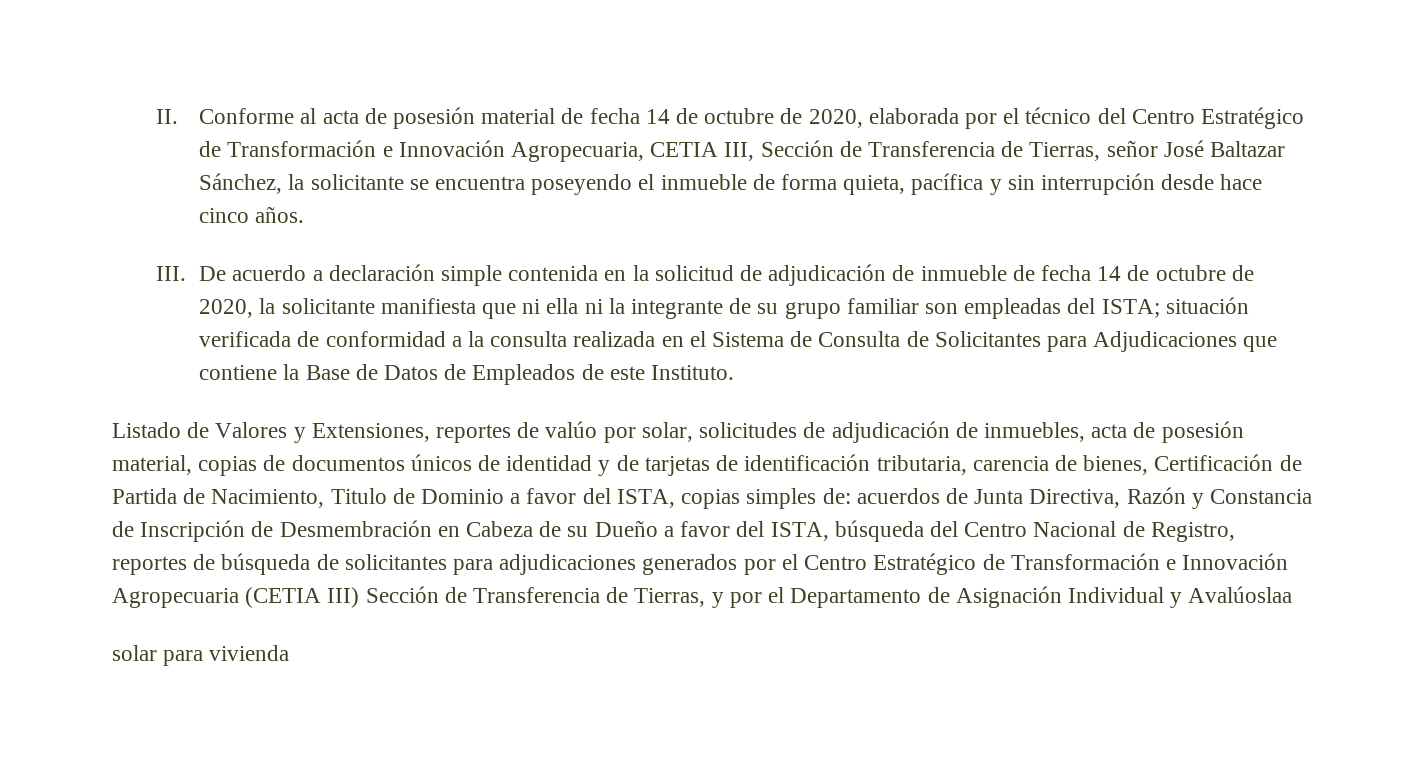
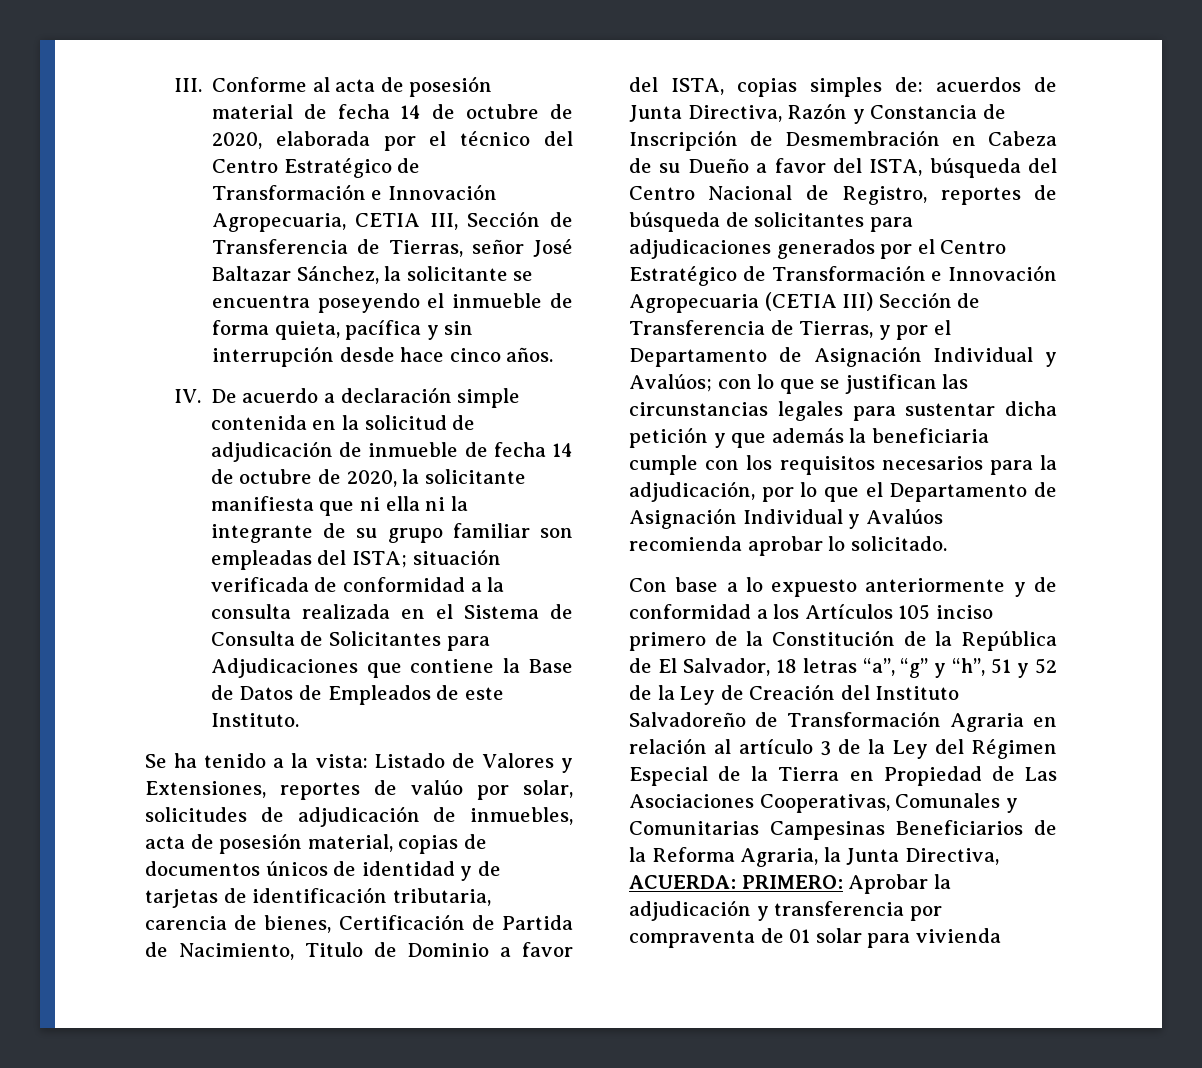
- II. Conforme al acta de posesión material de fecha 14 de octubre de 2020, elaborada por el técnico del Centro Estratégico de Transformación e Innovación Agropecuaria, CETIA III, Sección de Transferencia de Tierras, señor José Baltazar Sánchez, la solicitante se encuentra poseyendo el inmueble de forma quieta, pacífica y sin interrupción desde hace cinco años.
+ III. Conforme al acta de posesión material de fecha 14 de octubre de 2020, elaborada por el técnico del Centro Estratégico de Transformación e Innovación Agropecuaria, CETIA III, Sección de Transferencia de Tierras, señor José Baltazar Sánchez, la solicitante se encuentra poseyendo el inmueble de forma quieta, pacífica y sin interrupción desde hace cinco años.
- III. De acuerdo a declaración simple contenida en la solicitud de adjudicación de inmueble de fecha 14 de octubre de 2020, la solicitante manifiesta que ni ella ni la integrante de su grupo familiar son empleadas del ISTA;
+ IV. De acuerdo a declaración simple contenida en la solicitud de adjudicación de inmueble de fecha 14 de octubre de 2020, la solicitante manifiesta que ni ella ni la integrante de su grupo familiar son empleadas del ISTA;
+ Se ha tenido a la vista:
- acuerdos de Junta Directiva, Razón y Constancia de Inscripción de Desmembración en Cabeza de su Dueño a favor del ISTA, búsqueda del Centro Nacional de Registro, reportes de búsqueda de solicitantes para adjudicaciones generados por el Centro Estratégico de Transformación e Innovación Agropecuaria (CETIA III) Sección de Transferencia de Tierras, y por el Departamento de Asignación Individual y Avalúoslaa
- solar para vivienda
+ acuerdos de Junta Directiva, Razón y Constancia de Inscripción de Desmembración en Cabeza de su Dueño a favor del ISTA, búsqueda del Centro Nacional de Registro, reportes de búsqueda de solicitantes para adjudicaciones generados por el Centro Estratégico de Transformación e Innovación Agropecuaria (CETIA III) Sección de Transferencia de Tierras, y por el Departamento de Asignación Individual y Avalúos; con lo que se justifican las circunstancias legales para sustentar dicha petición y que además la beneficiaria cumple con los requisitos necesarios para la adjudicación, por lo que el Departamento de Asignación Individual y Avalúos recomienda aprobar lo solicitado.
+ Con base a lo expuesto anteriormente y de conformidad a los Artículos 105 inciso primero de la Constitución de la República de El Salvador, 18 letras “a”, “g” y “h”, 51 y 52 de la Ley de Creación del Instituto Salvadoreño de Transformación Agraria en relación al artículo 3 de la Ley del Régimen Especial de la Tierra en Propiedad de Las Asociaciones Cooperativas, Comunales y Comunitarias Campesinas Beneficiarios de la Reforma Agraria, la Junta Directiva, ACUERDA: PRIMERO: Aprobar la adjudicación y transferencia por compraventa de 01 solar para vivienda

